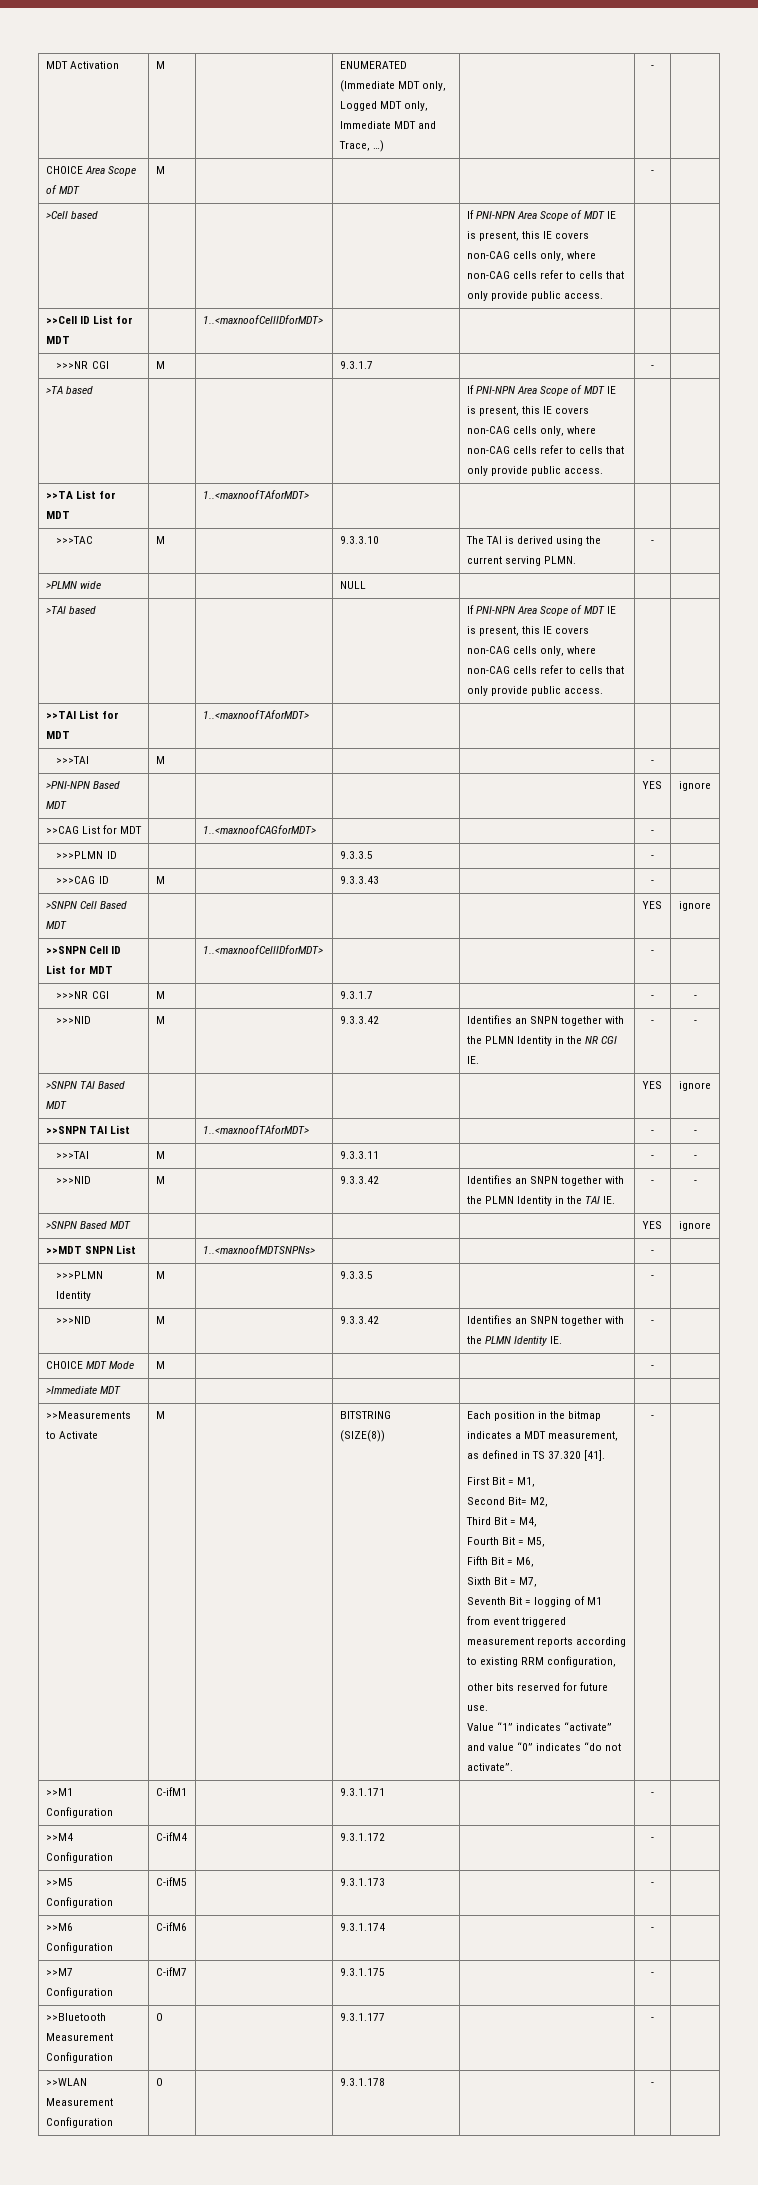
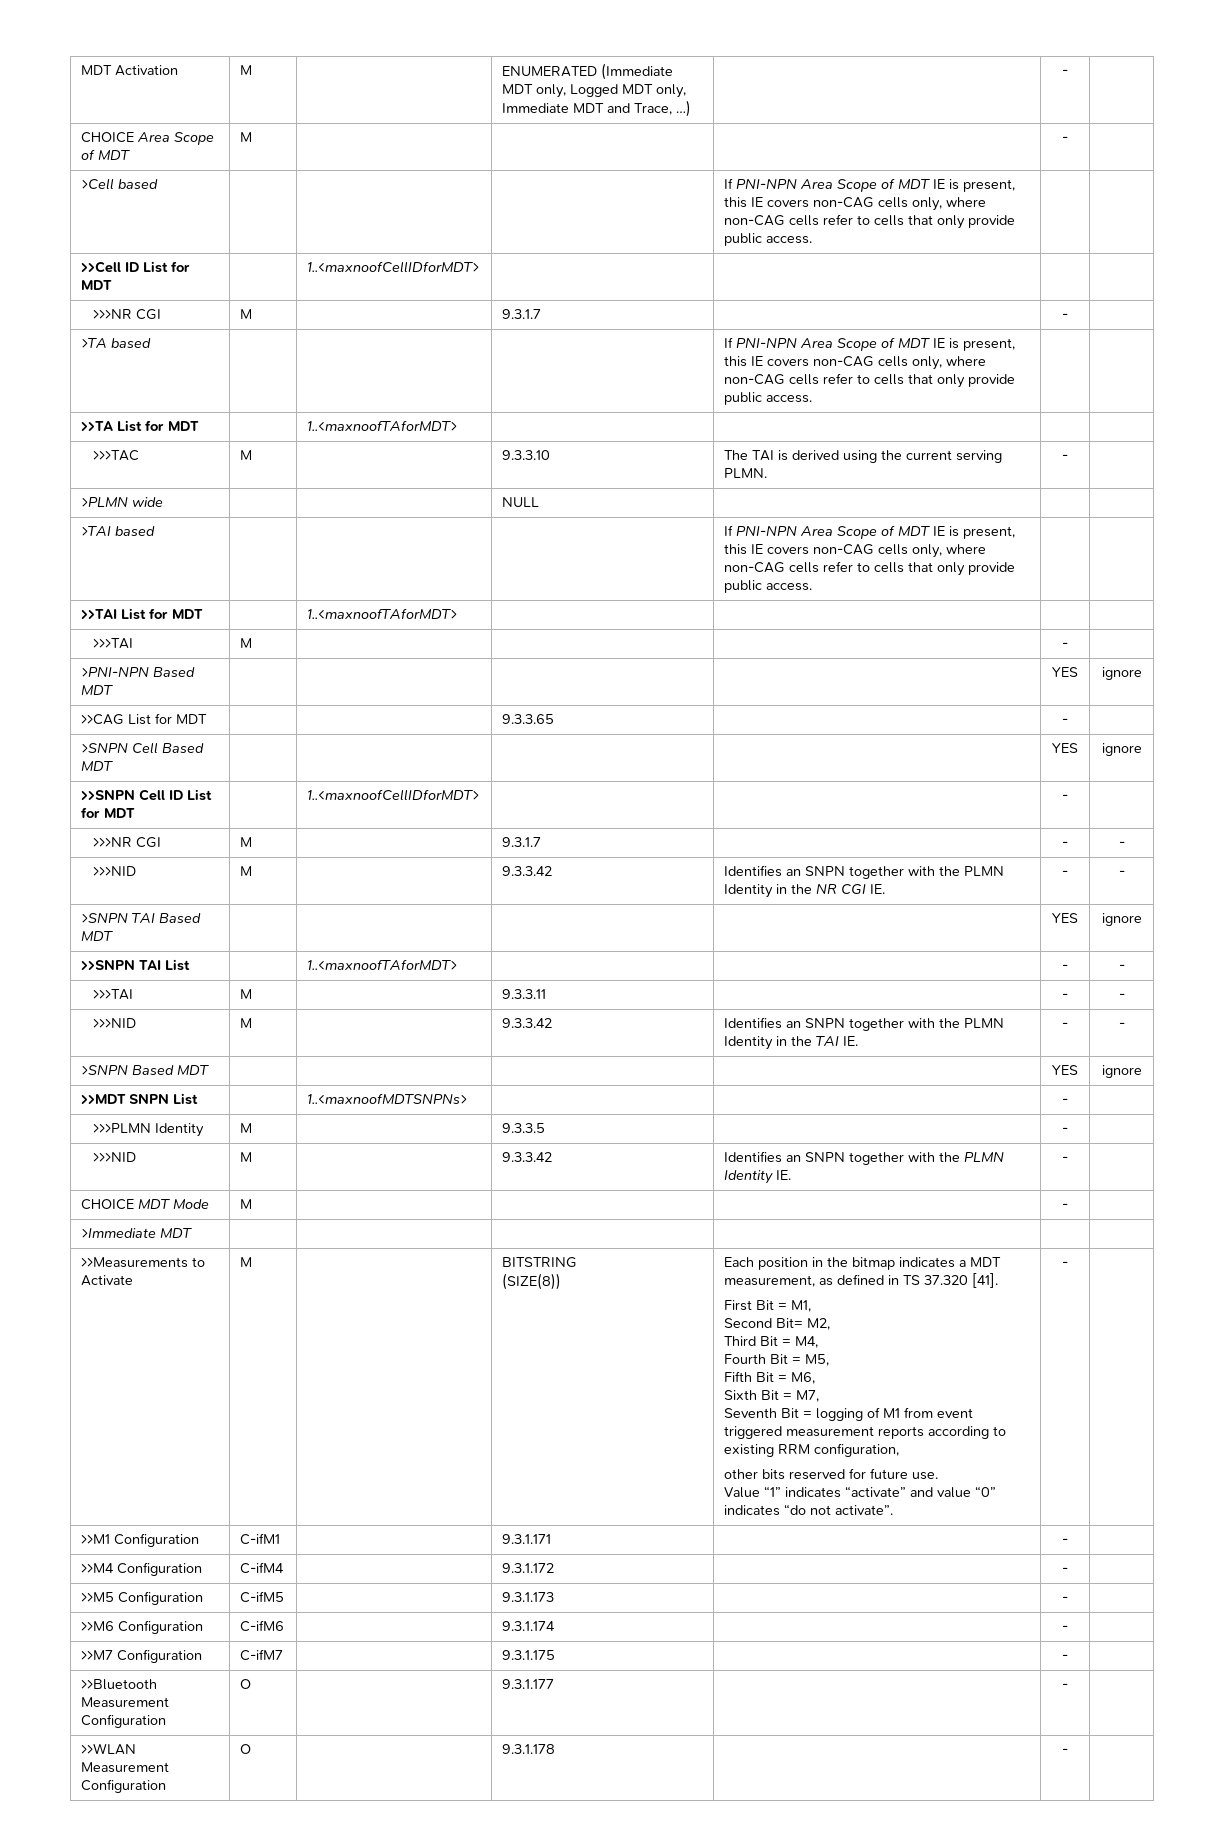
- >>CAG List for MDT | | 1..<maxnoofCAGforMDT> | | | - |
- >>>PLMN ID | | | 9.3.3.5 | | - |
- >>>CAG ID | M | | 9.3.3.43 | | - |
+ >>CAG List for MDT | | | 9.3.3.65 | | - |

